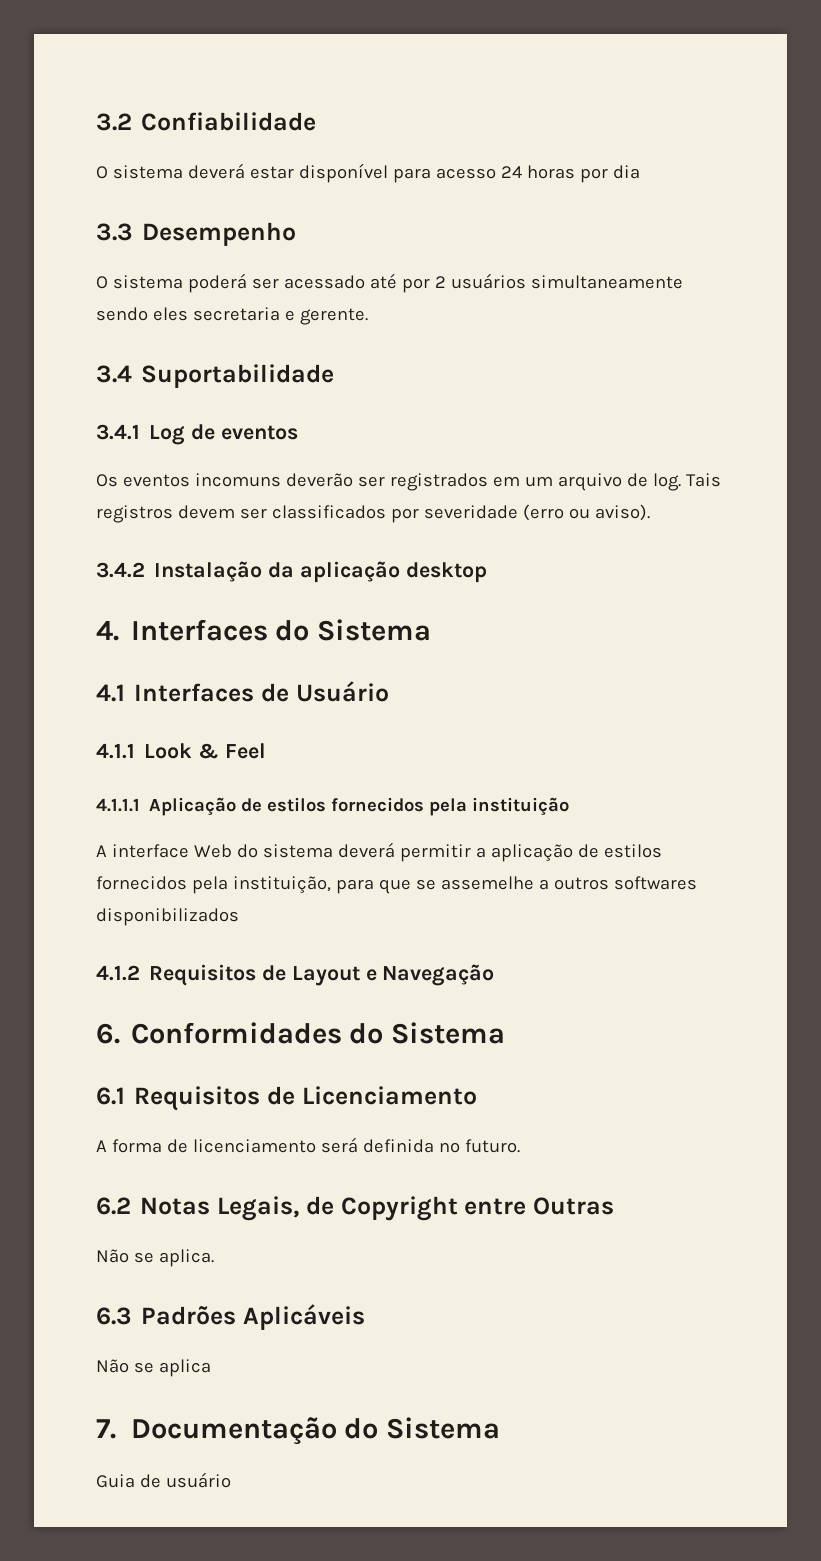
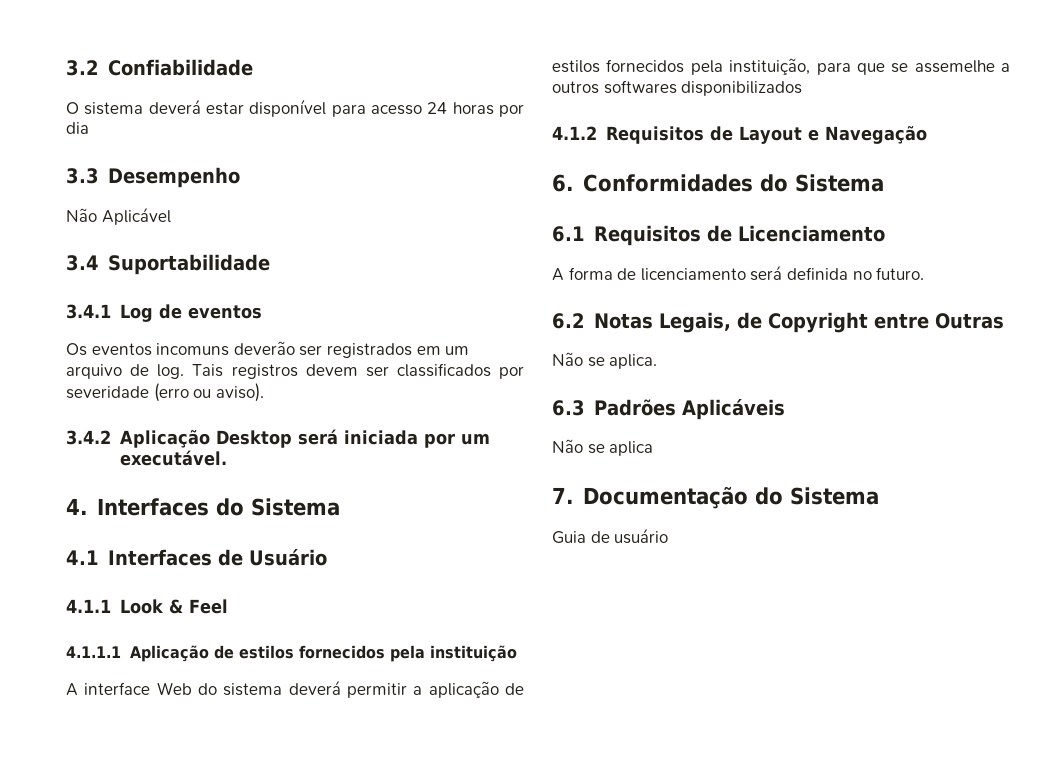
- O sistema poderá ser acessado até por 2 usuários simultaneamente sendo eles secretaria e gerente.
+ Não Aplicável
- 3.4.2 Instalação da aplicação desktop
+ 3.4.2 Aplicação Desktop será iniciada por um executável.

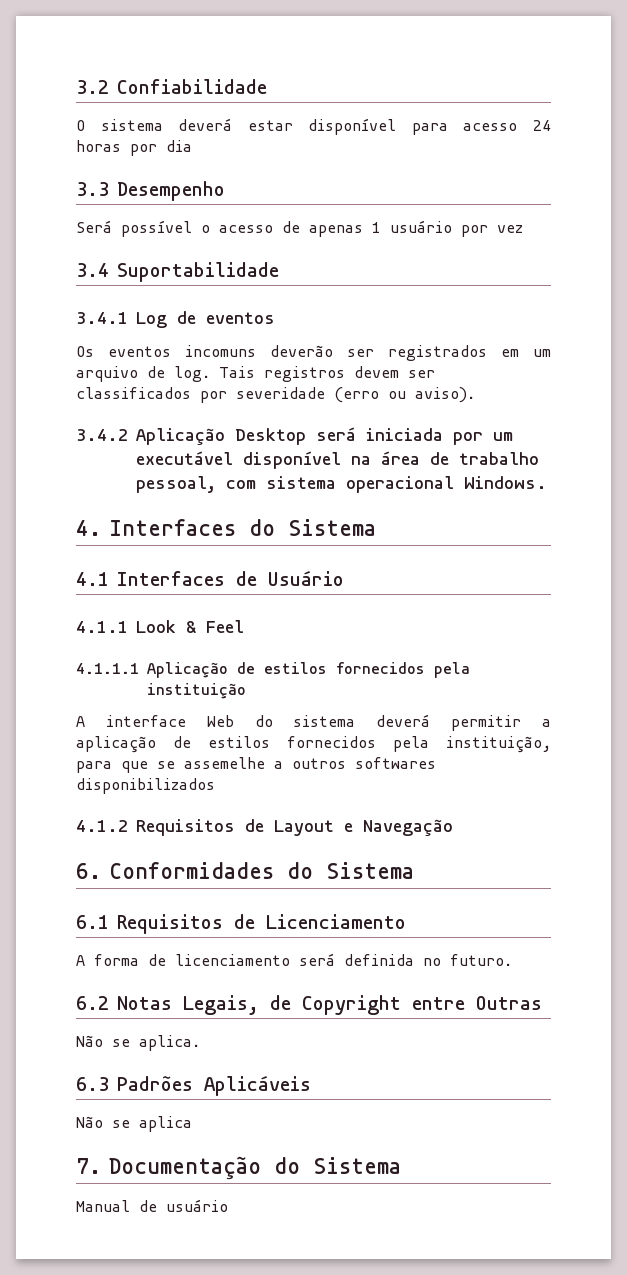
- Não Aplicável
+ Será possível o acesso de apenas 1 usuário por vez
- 3.4.2 Aplicação Desktop será iniciada por um executável.
+ 3.4.2 Aplicação Desktop será iniciada por um executável disponível na área de trabalho pessoal, com sistema operacional Windows.
- Guia de usuário
+ Manual de usuário

